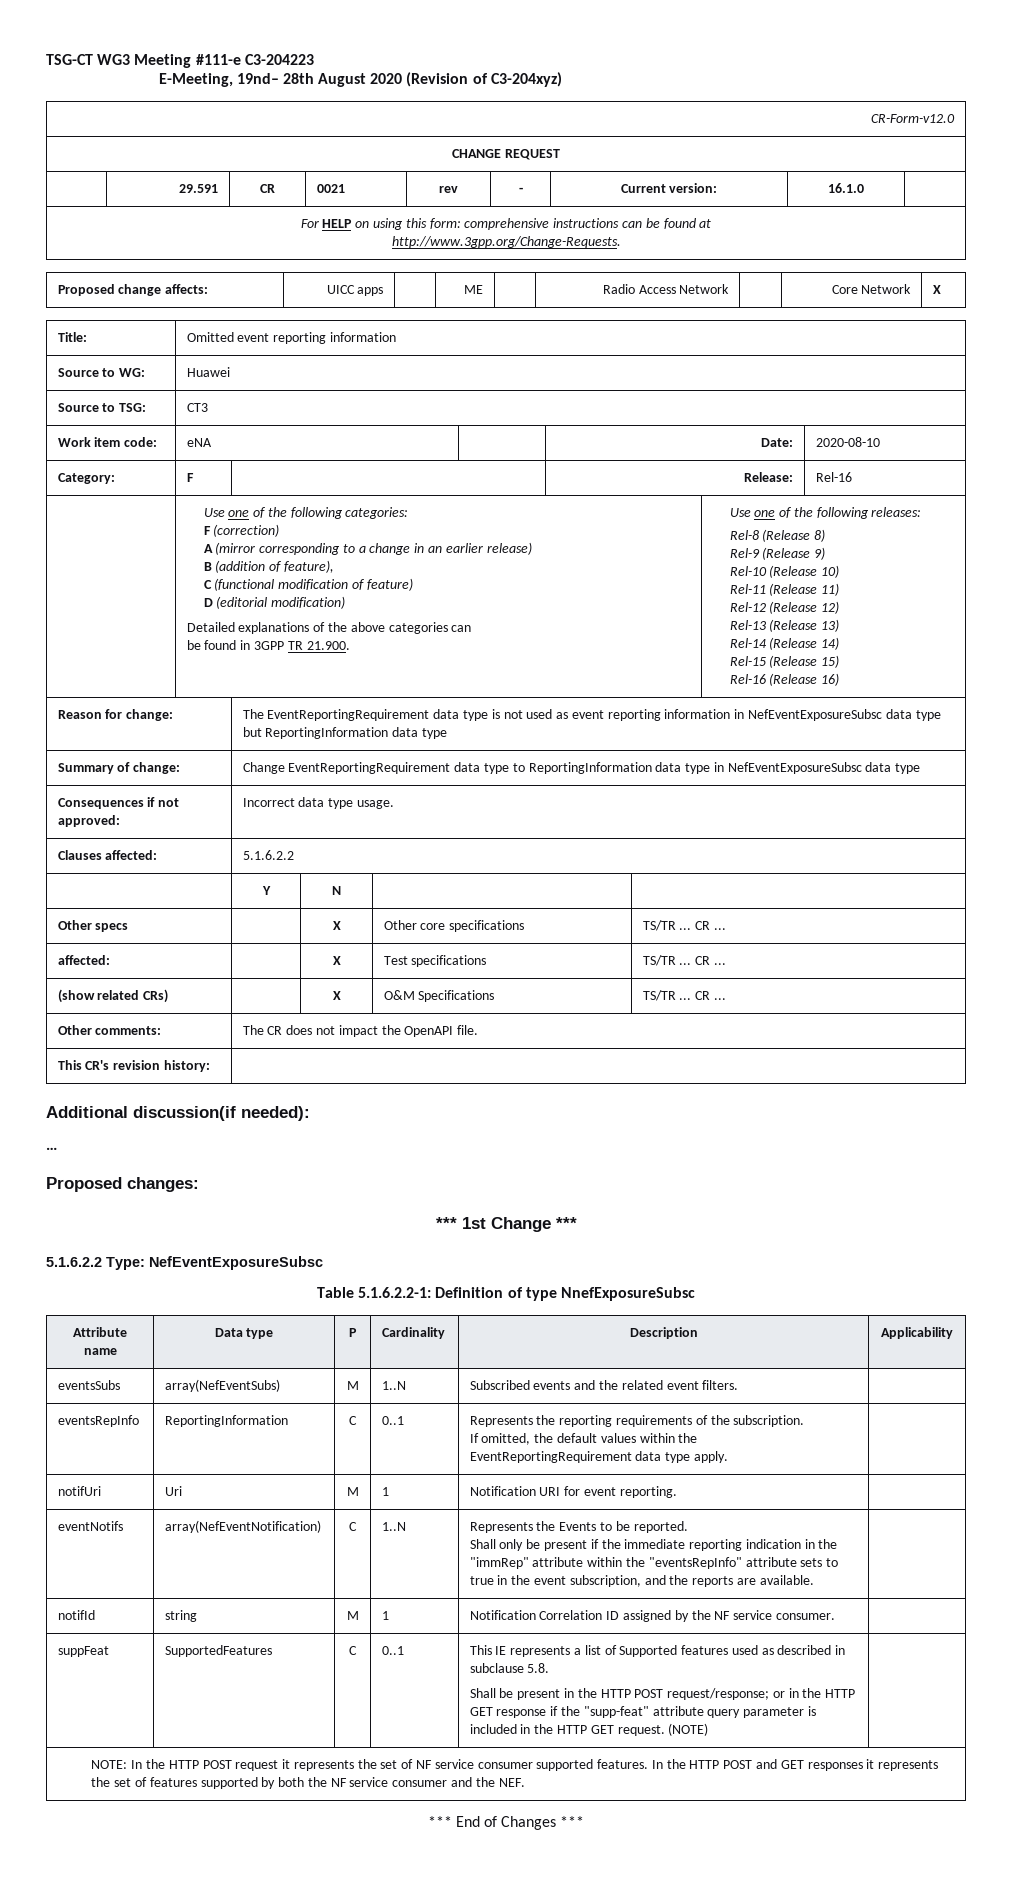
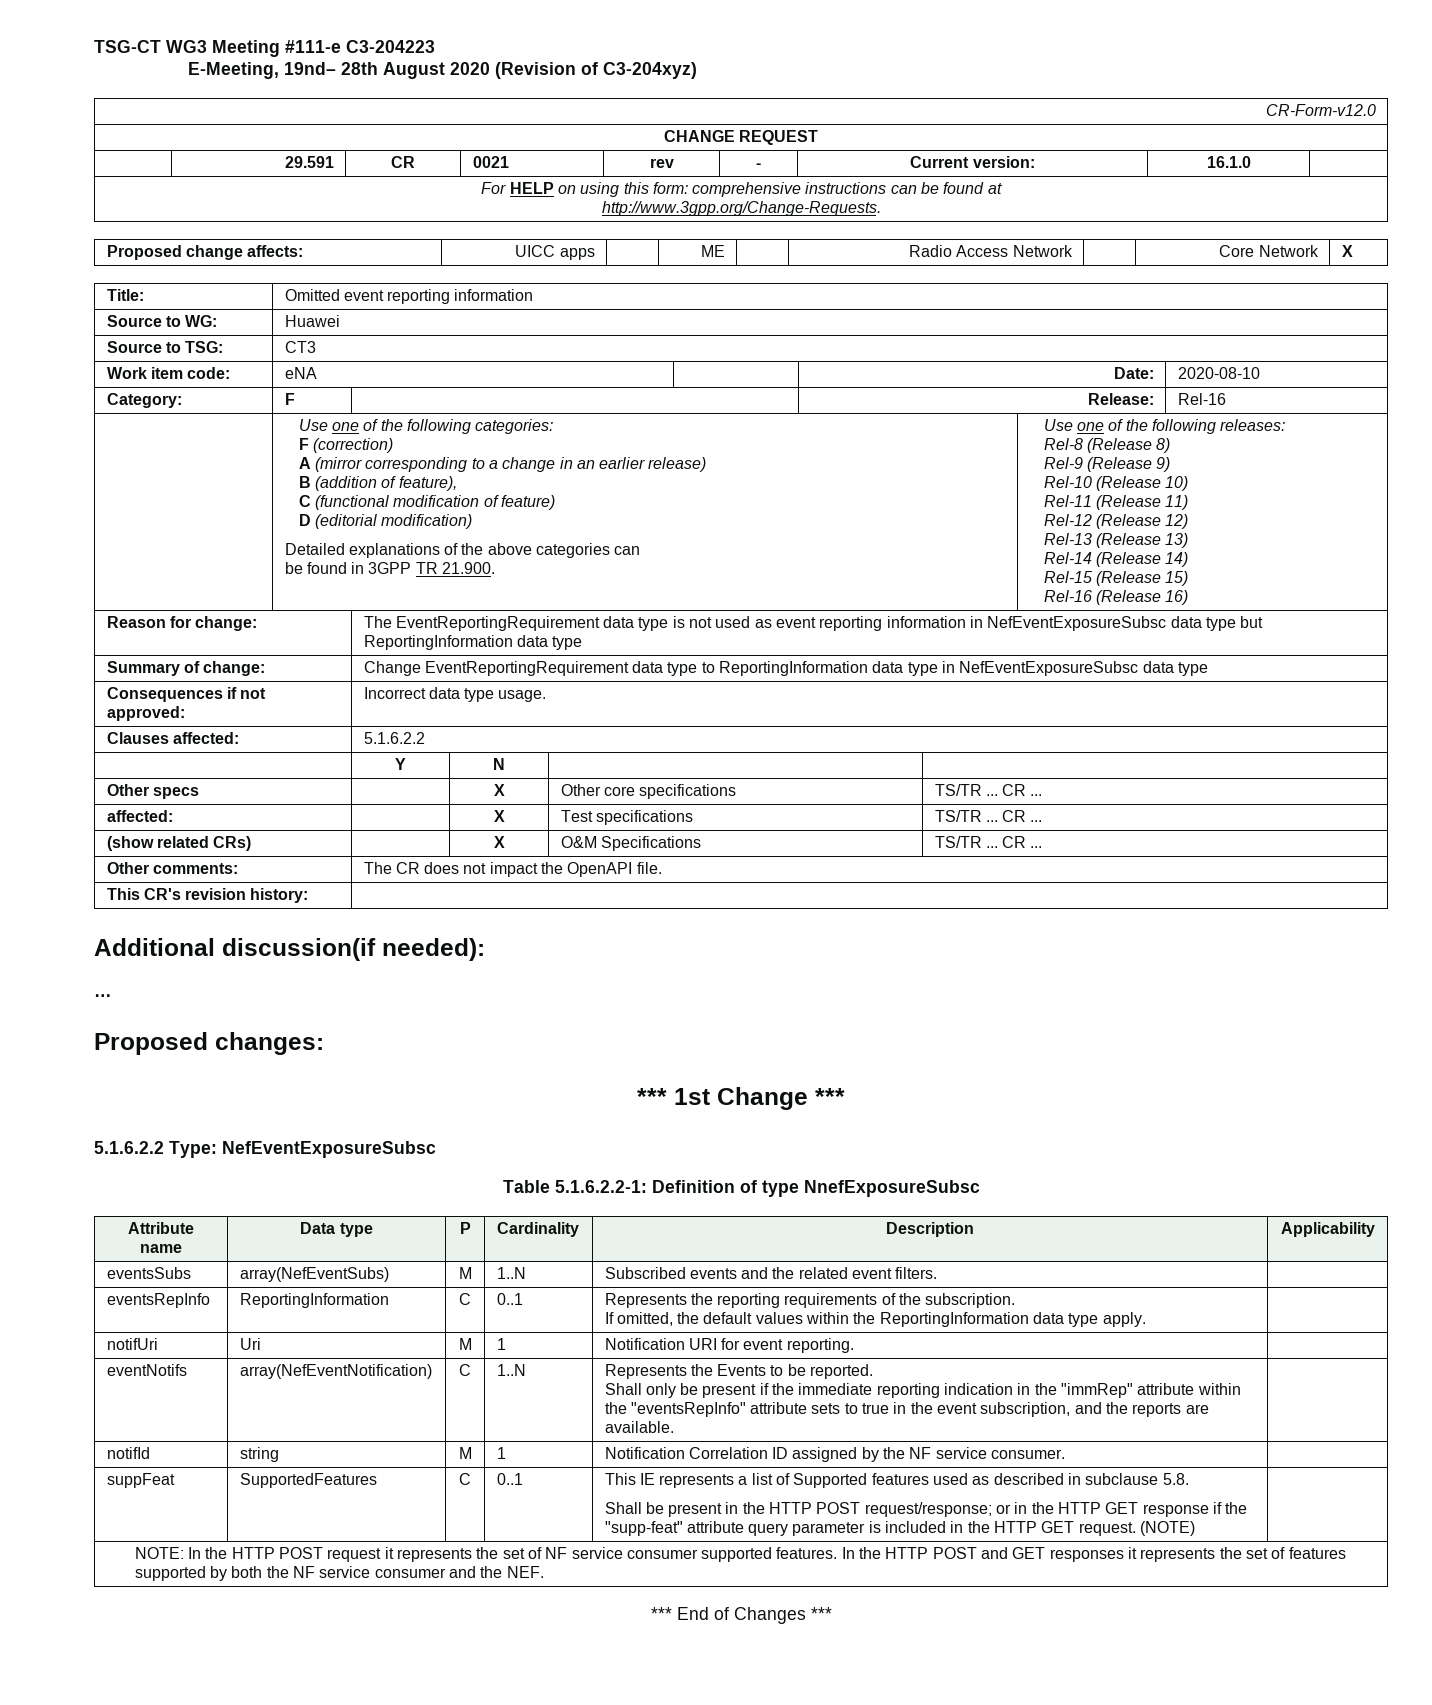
  eventsRepInfo | ReportingInformation | C | 0..1 | Represents the reporting requirements of the subscription.
- If omitted, the default values within the EventReportingRequirement data type apply. |
+ If omitted, the default values within the ReportingInformation data type apply. |

